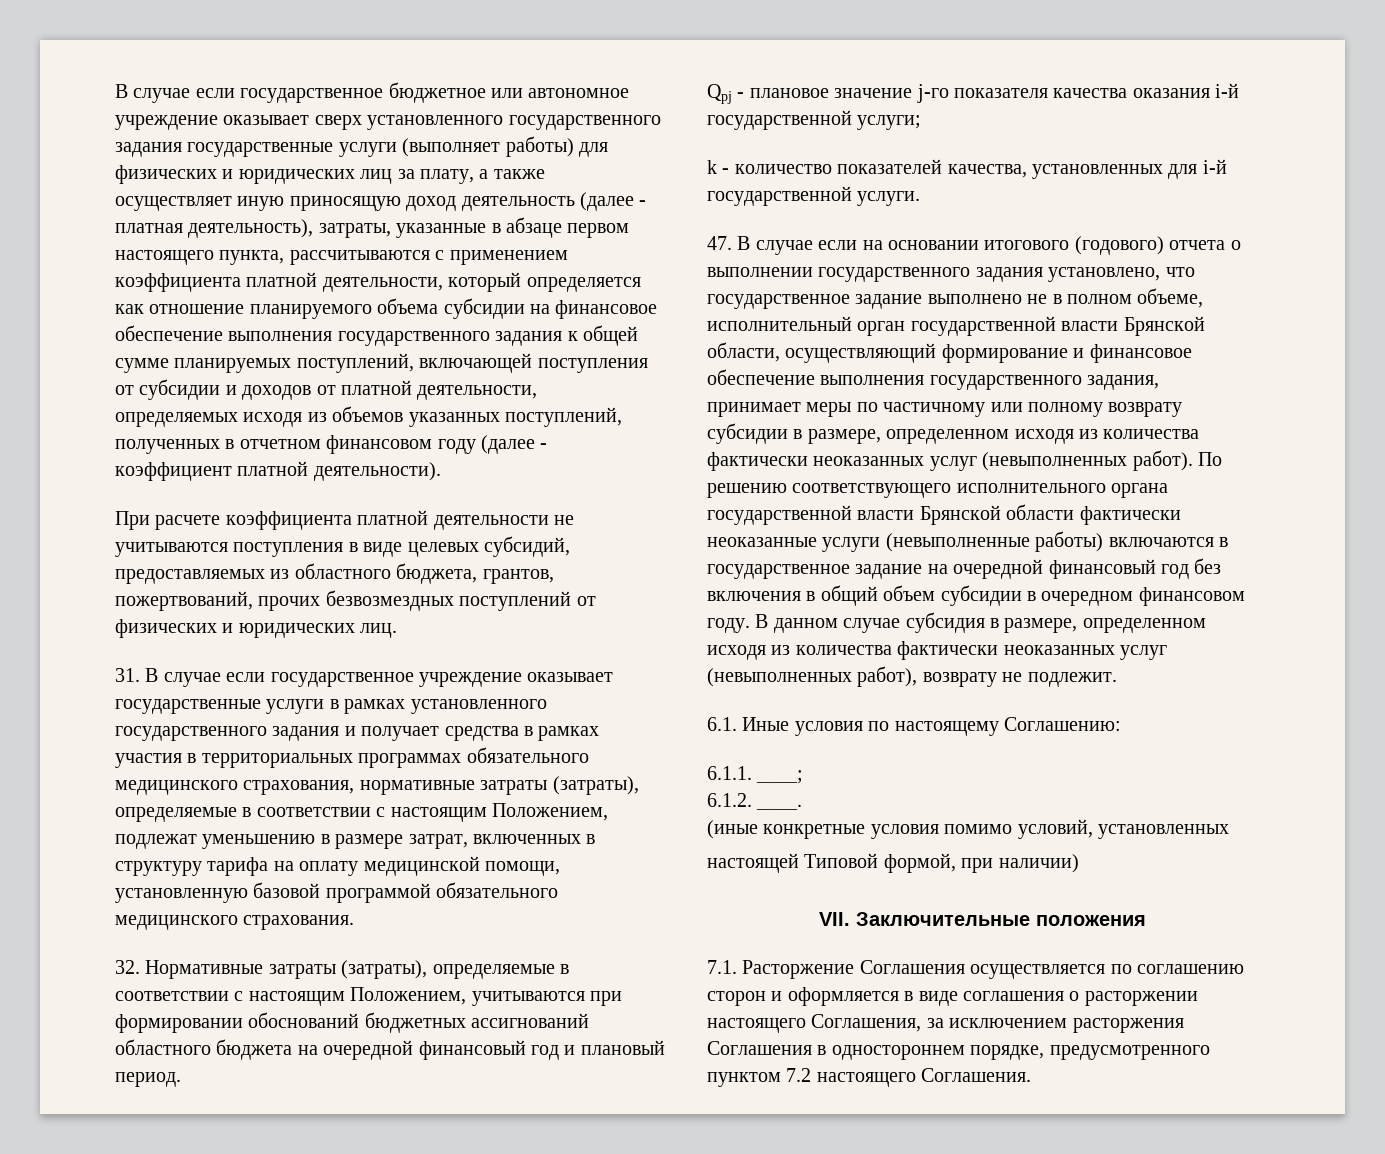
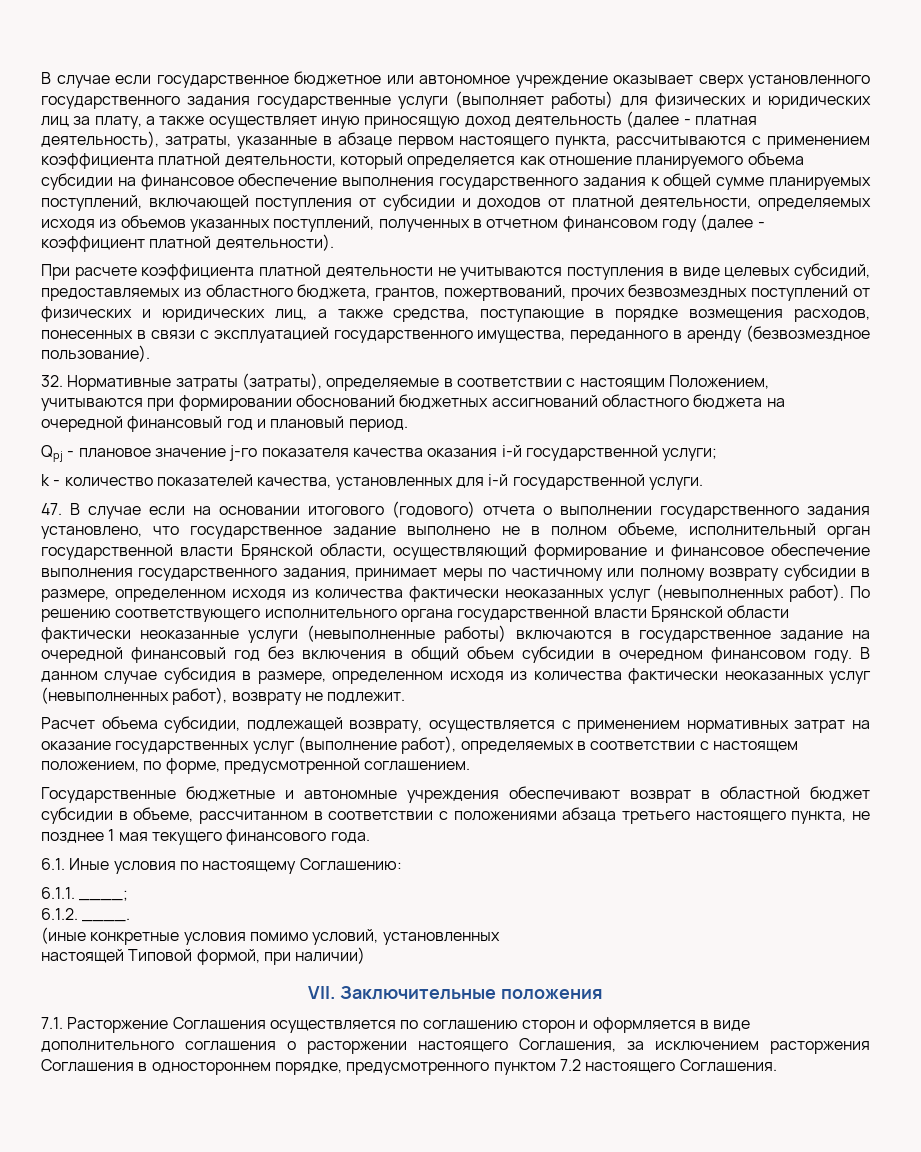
- При расчете коэффициента платной деятельности не учитываются поступления в виде целевых субсидий, предоставляемых из областного бюджета, грантов, пожертвований, прочих безвозмездных поступлений от физических и юридических лиц.
- 31. В случае если государственное учреждение оказывает государственные услуги в рамках установленного государственного задания и получает средства в рамках участия в территориальных программах обязательного медицинского страхования, нормативные затраты (затраты), определяемые в соответствии с настоящим Положением, подлежат уменьшению в размере затрат, включенных в структуру тарифа на оплату медицинской помощи, установленную базовой программой обязательного медицинского страхования.
+ При расчете коэффициента платной деятельности не учитываются поступления в виде целевых субсидий, предоставляемых из областного бюджета, грантов, пожертвований, прочих безвозмездных поступлений от физических и юридических лиц, а также средства, поступающие в порядке возмещения расходов, понесенных в связи с эксплуатацией государственного имущества, переданного в аренду (безвозмездное пользование).
+ Расчет объема субсидии, подлежащей возврату, осуществляется с применением нормативных затрат на оказание государственных услуг (выполнение работ), определяемых в соответствии с настоящем положением, по форме, предусмотренной соглашением.
+ Государственные бюджетные и автономные учреждения обеспечивают возврат в областной бюджет субсидии в объеме, рассчитанном в соответствии с положениями абзаца третьего настоящего пункта, не позднее 1 мая текущего финансового года.
- 7.1. Расторжение Соглашения осуществляется по соглашению сторон и оформляется в виде соглашения о расторжении настоящего Соглашения, за исключением расторжения Соглашения в одностороннем порядке, предусмотренного пунктом 7.2 настоящего Соглашения.
+ 7.1. Расторжение Соглашения осуществляется по соглашению сторон и оформляется в виде дополнительного соглашения о расторжении настоящего Соглашения, за исключением расторжения Соглашения в одностороннем порядке, предусмотренного пунктом 7.2 настоящего Соглашения.

